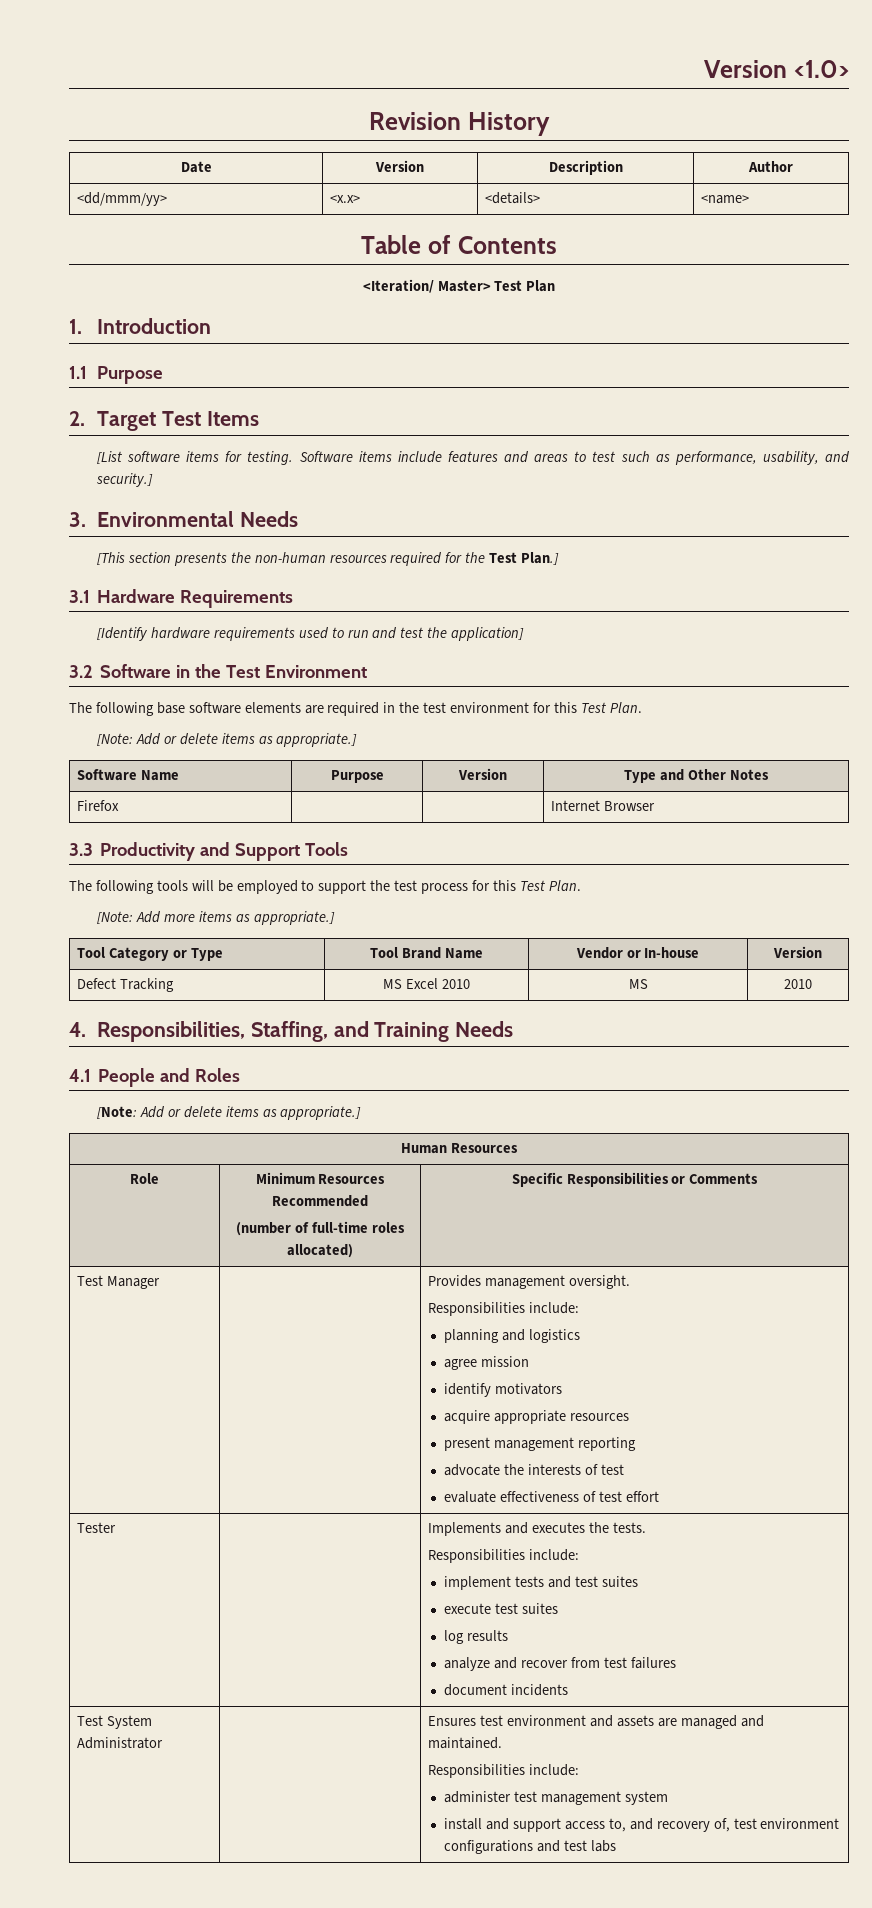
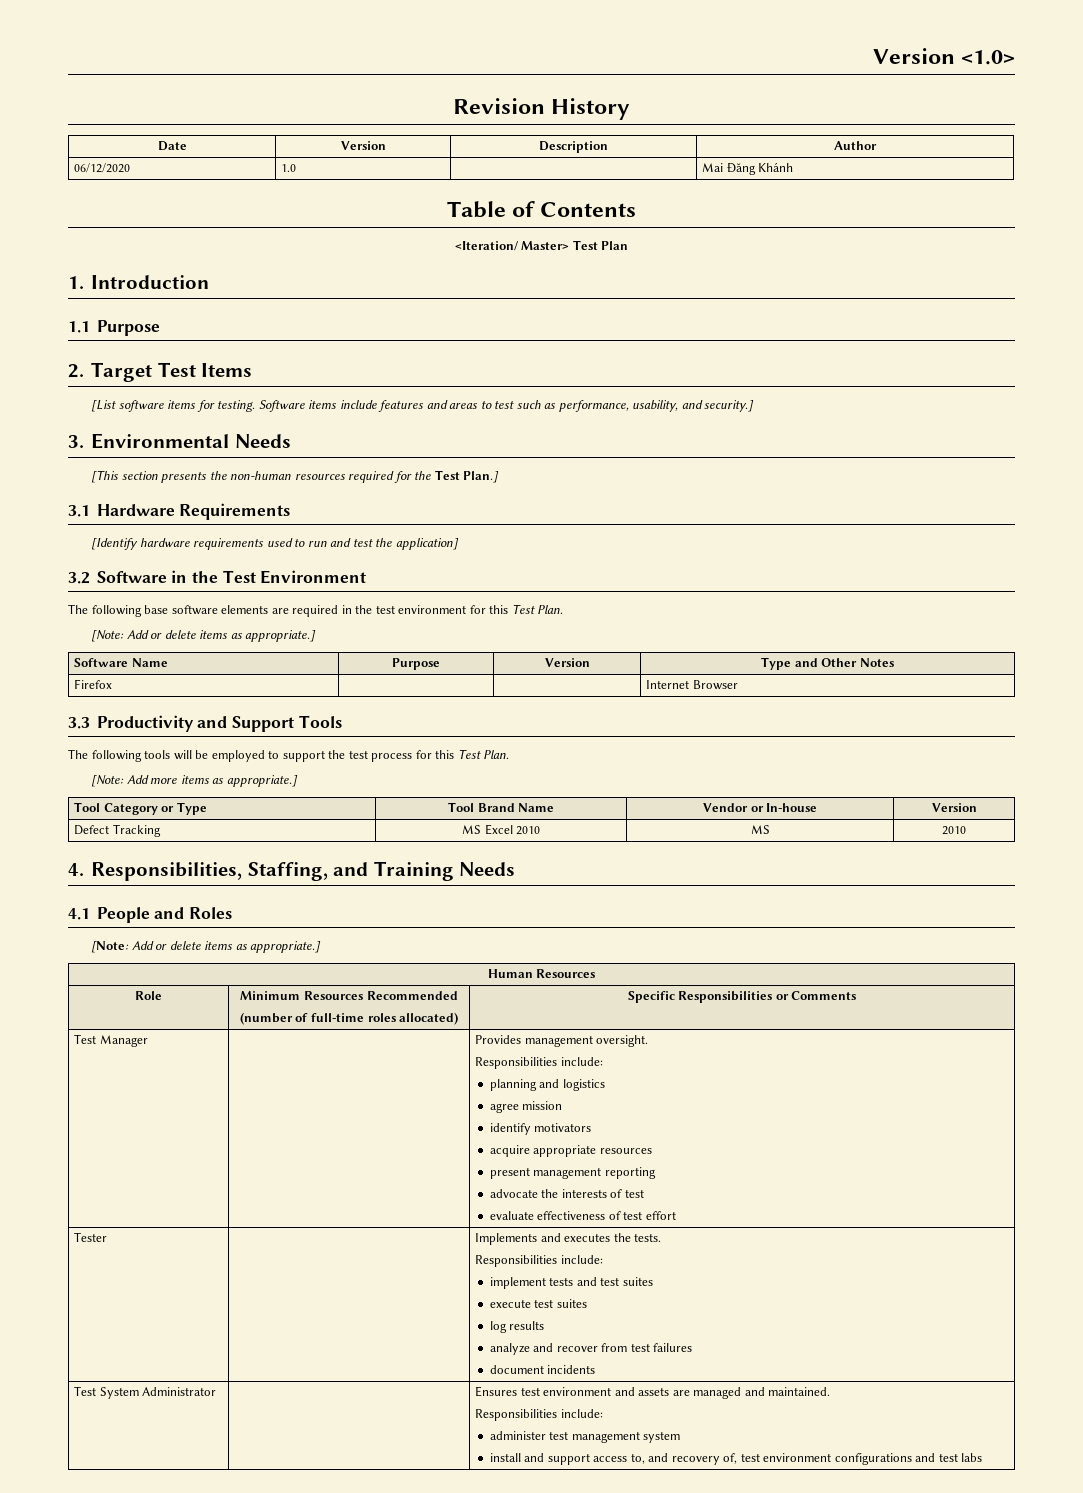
- <dd/mmm/yy> | <x.x> | <details> | <name>
+ 06/12/2020 | 1.0 | | Mai Đăng Khánh

